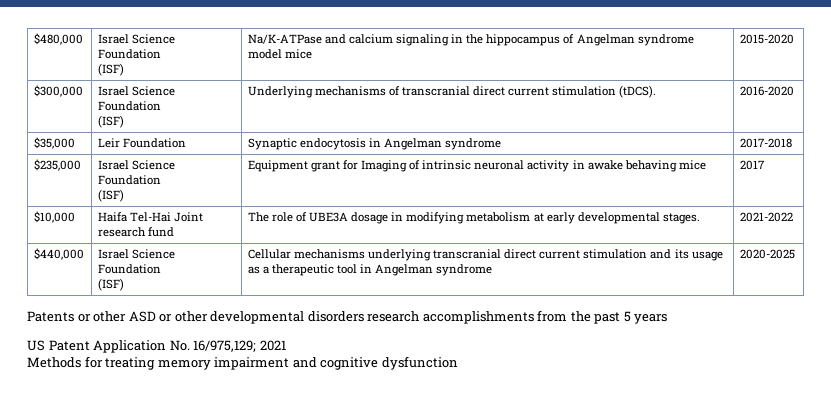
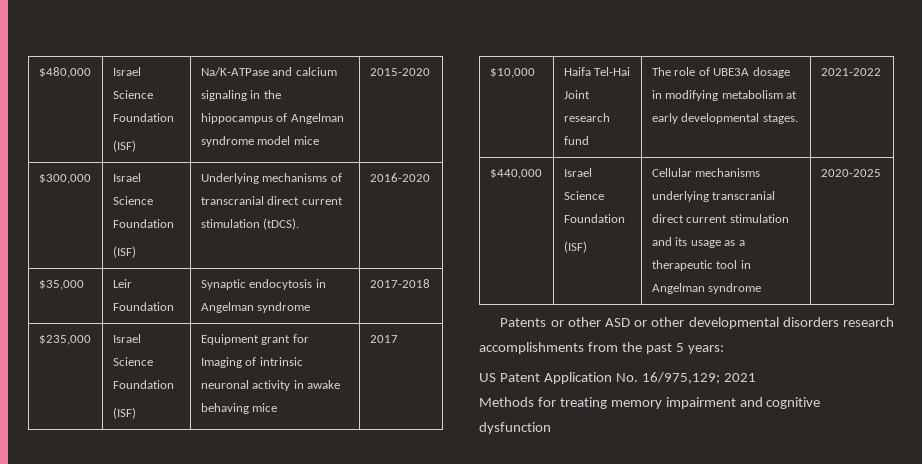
- Patents or other ASD or other developmental disorders research accomplishments from the past 5 years
+ Patents or other ASD or other developmental disorders research accomplishments from the past 5 years:

